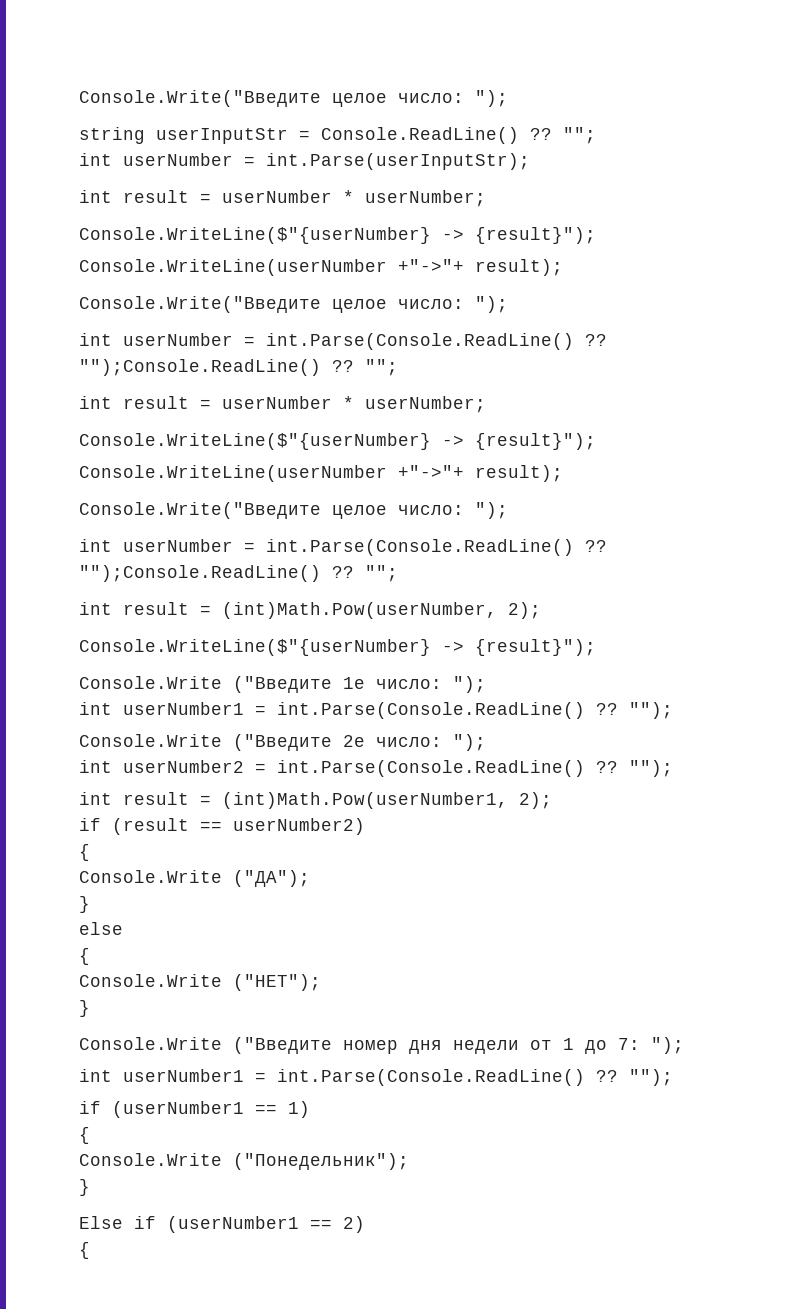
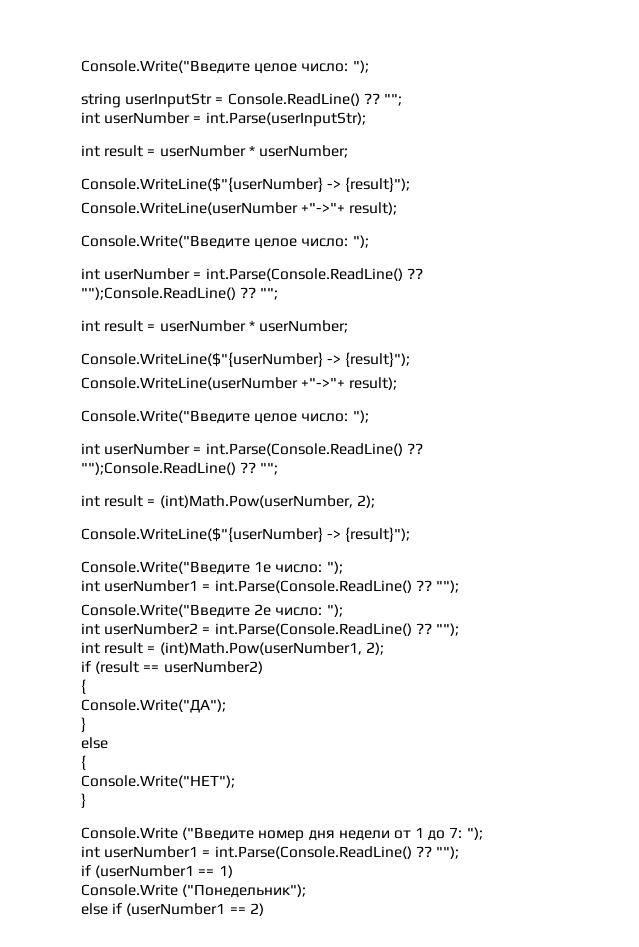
- Console.Write ("Введите 1е число: ");
+ Console.Write("Введите 1е число: ");
- Console.Write ("Введите 2е число: ");
+ Console.Write("Введите 2е число: ");
- Console.Write ("ДА");
+ Console.Write("ДА");
- Console.Write ("НЕТ");
+ Console.Write("НЕТ");
  if (userNumber1 == 1)
- {
  Console.Write ("Понедельник");
- }
- Else if (userNumber1 == 2)
- {
+ else if (userNumber1 == 2)

